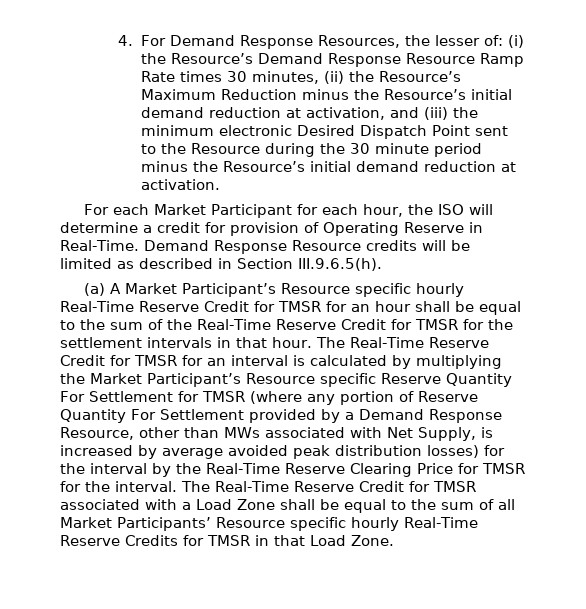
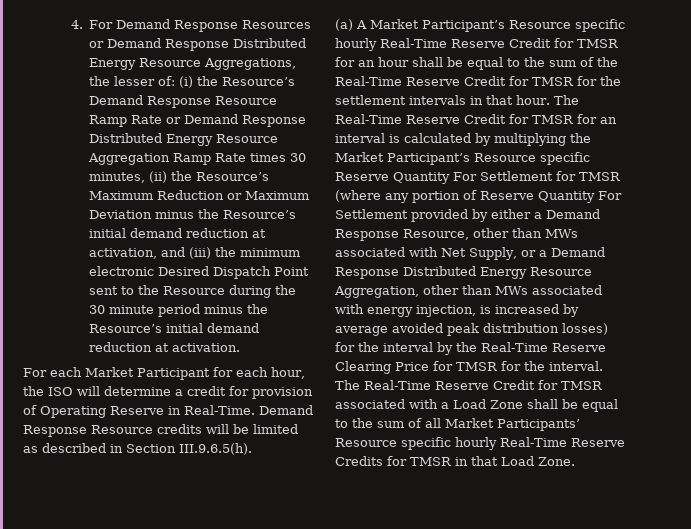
- 4. For Demand Response Resources, the lesser of: (i) the Resource’s Demand Response Resource Ramp Rate times 30 minutes, (ii) the Resource’s Maximum Reduction minus the Resource’s initial demand reduction at activation, and (iii) the minimum electronic Desired Dispatch Point sent to the Resource during the 30 minute period minus the Resource’s initial demand reduction at activation.
+ 4. For Demand Response Resources or Demand Response Distributed Energy Resource Aggregations, the lesser of: (i) the Resource’s Demand Response Resource Ramp Rate or Demand Response Distributed Energy Resource Aggregation Ramp Rate times 30 minutes, (ii) the Resource’s Maximum Reduction or Maximum Deviation minus the Resource’s initial demand reduction at activation, and (iii) the minimum electronic Desired Dispatch Point sent to the Resource during the 30 minute period minus the Resource’s initial demand reduction at activation.
- The Real-Time Reserve Credit for TMSR for an interval is calculated by multiplying the Market Participant’s Resource specific Reserve Quantity For Settlement for TMSR (where any portion of Reserve Quantity For Settlement provided by a Demand Response Resource, other than MWs associated with Net Supply, is increased by average avoided peak distribution losses) for the interval by the Real-Time Reserve Clearing Price for TMSR for the interval.
+ The Real-Time Reserve Credit for TMSR for an interval is calculated by multiplying the Market Participant’s Resource specific Reserve Quantity For Settlement for TMSR (where any portion of Reserve Quantity For Settlement provided by either a Demand Response Resource, other than MWs associated with Net Supply, or a Demand Response Distributed Energy Resource Aggregation, other than MWs associated with energy injection, is increased by average avoided peak distribution losses) for the interval by the Real-Time Reserve Clearing Price for TMSR for the interval.

